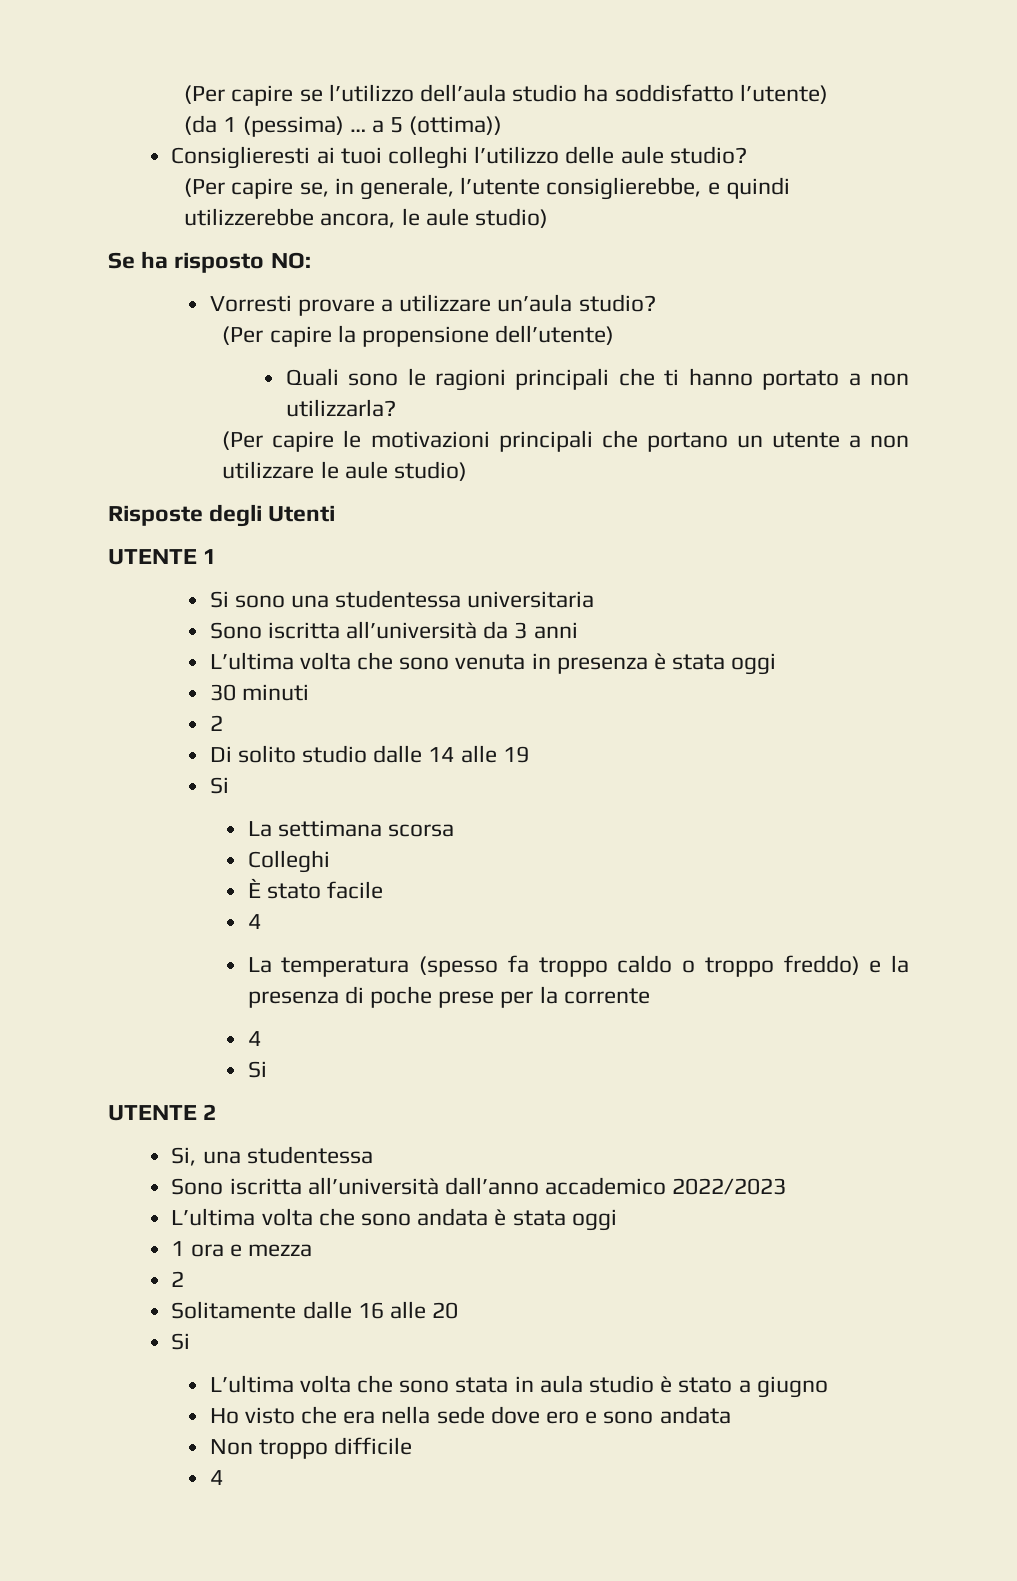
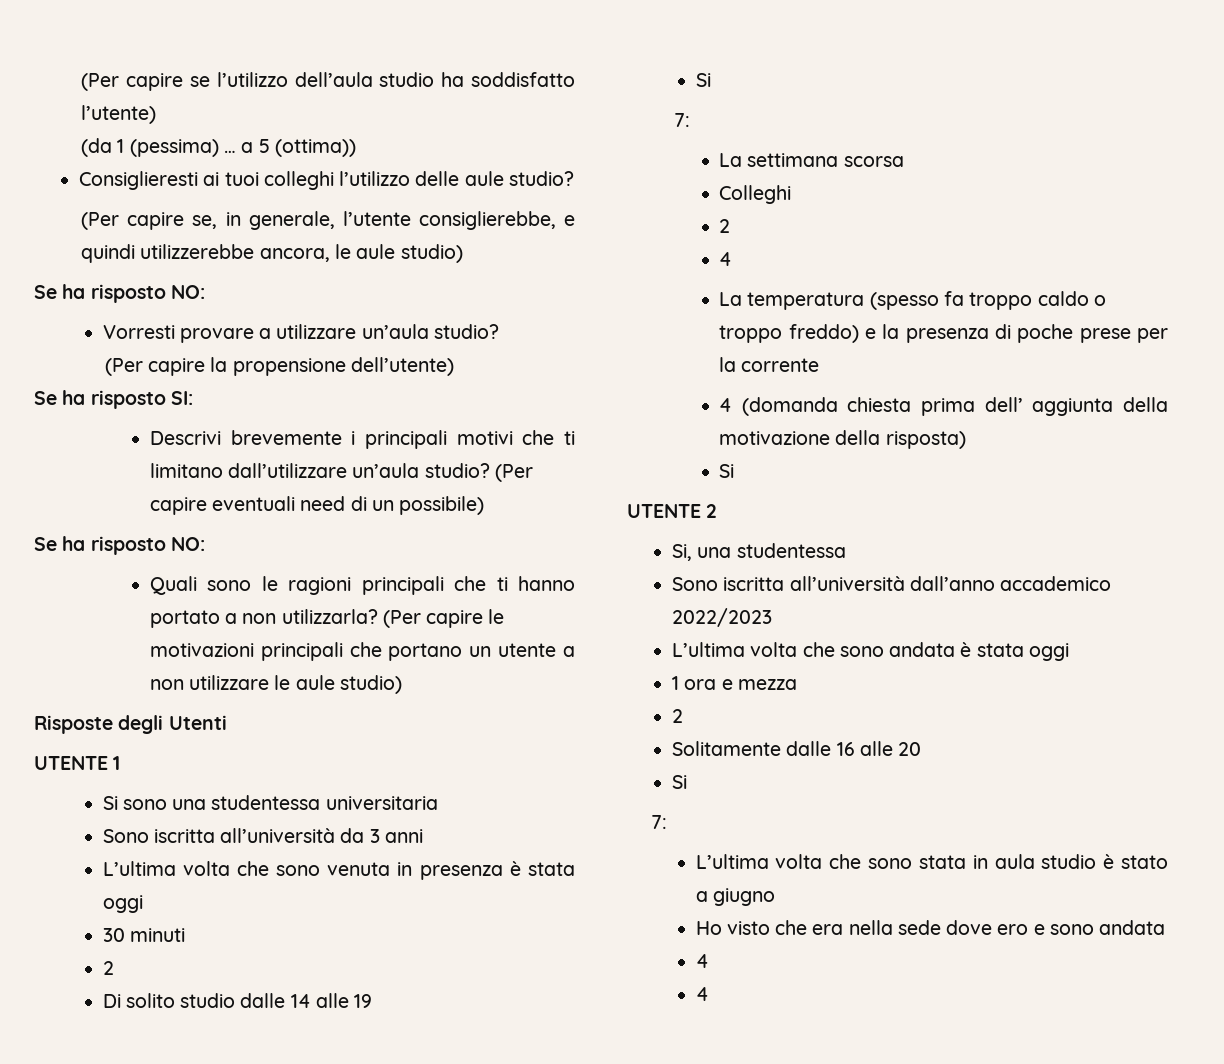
+ Se ha risposto SI:
+ Descrivi brevemente i principali motivi che ti limitano dall’utilizzare un’aula studio? (Per capire eventuali need di un possibile)
+ Se ha risposto NO:
- Quali sono le ragioni principali che ti hanno portato a non utilizzarla?
- (Per capire le motivazioni principali che portano un utente a non utilizzare le aule studio)
+ Quali sono le ragioni principali che ti hanno portato a non utilizzarla? (Per capire le motivazioni principali che portano un utente a non utilizzare le aule studio)
  Di solito studio dalle 14 alle 19
  Si
+ 7:
  Colleghi
- È stato facile
+ 2
  La temperatura (spesso fa troppo caldo o troppo freddo) e la presenza di poche prese per la corrente
- 4
+ 4 (domanda chiesta prima dell’ aggiunta della motivazione della risposta)
  Solitamente dalle 16 alle 20
  Si
+ 7:
  Ho visto che era nella sede dove ero e sono andata
- Non troppo difficile
+ 4

